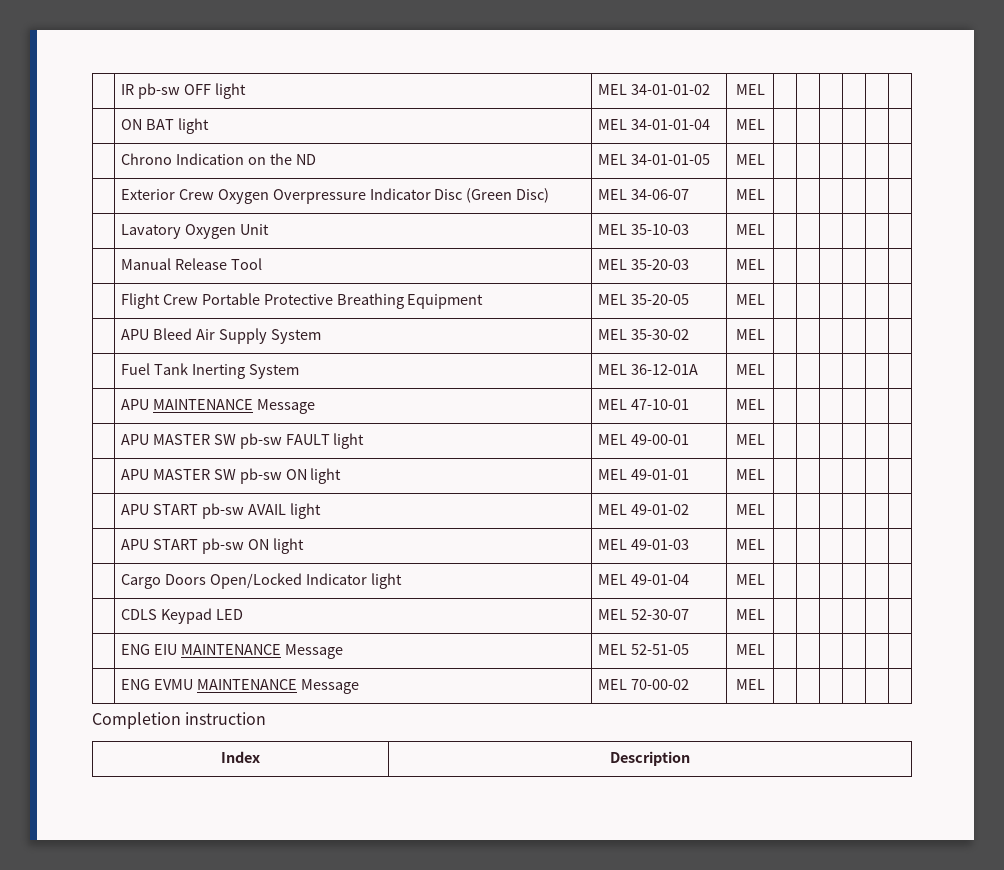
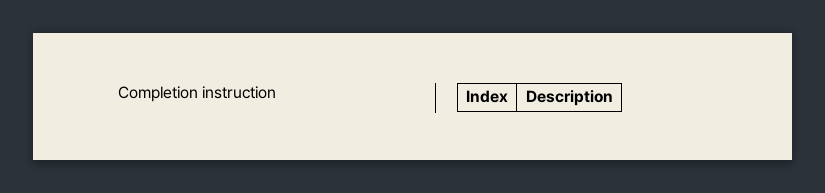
- | IR pb-sw OFF light | MEL 34-01-01-02 | MEL | | | | | |
- | ON BAT light | MEL 34-01-01-04 | MEL | | | | | |
- | Chrono Indication on the ND | MEL 34-01-01-05 | MEL | | | | | |
- | Exterior Crew Oxygen Overpressure Indicator Disc (Green Disc) | MEL 34-06-07 | MEL | | | | | |
- | Lavatory Oxygen Unit | MEL 35-10-03 | MEL | | | | | |
- | Manual Release Tool | MEL 35-20-03 | MEL | | | | | |
- | Flight Crew Portable Protective Breathing Equipment | MEL 35-20-05 | MEL | | | | | |
- | APU Bleed Air Supply System | MEL 35-30-02 | MEL | | | | | |
- | Fuel Tank Inerting System | MEL 36-12-01A | MEL | | | | | |
- | APU MAINTENANCE Message | MEL 47-10-01 | MEL | | | | | |
- | APU MASTER SW pb-sw FAULT light | MEL 49-00-01 | MEL | | | | | |
- | APU MASTER SW pb-sw ON light | MEL 49-01-01 | MEL | | | | | |
- | APU START pb-sw AVAIL light | MEL 49-01-02 | MEL | | | | | |
- | APU START pb-sw ON light | MEL 49-01-03 | MEL | | | | | |
- | Cargo Doors Open/Locked Indicator light | MEL 49-01-04 | MEL | | | | | |
- | CDLS Keypad LED | MEL 52-30-07 | MEL | | | | | |
- | ENG EIU MAINTENANCE Message | MEL 52-51-05 | MEL | | | | | |
- | ENG EVMU MAINTENANCE Message | MEL 70-00-02 | MEL | | | | | |

